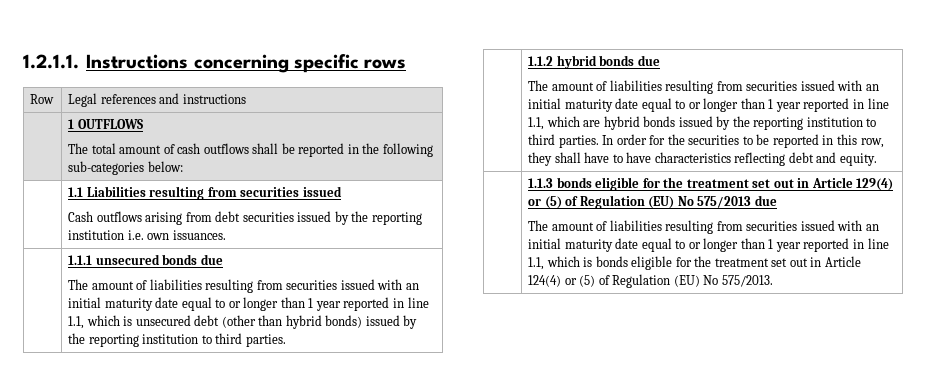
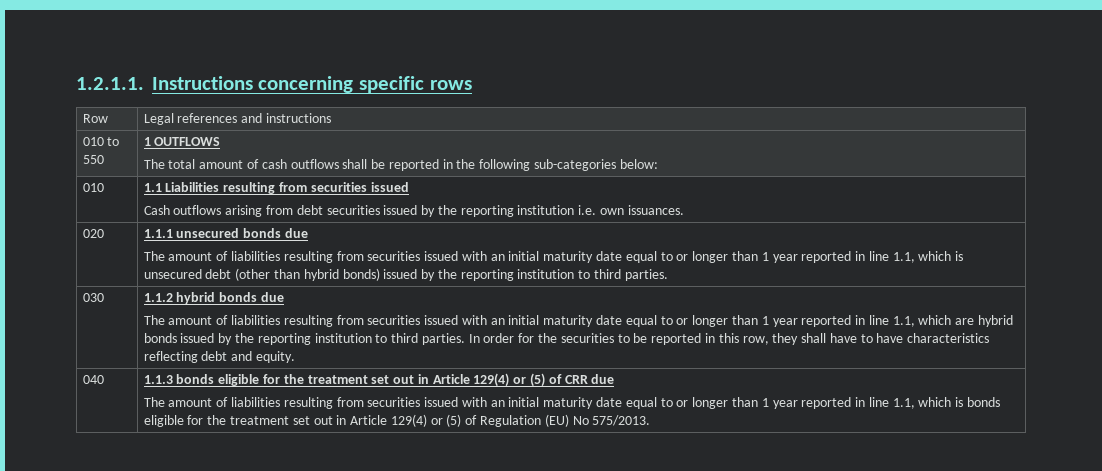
- | 1 OUTFLOWS
+ 010 to 550 | 1 OUTFLOWS
- | 1.1 Liabilities resulting from securities issued
+ 010 | 1.1 Liabilities resulting from securities issued
+ 020
+ 030
+ 040
- 1.1.3 bonds eligible for the treatment set out in Article 129(4) or (5) of Regulation (EU) No 575/2013 due
+ 1.1.3 bonds eligible for the treatment set out in Article 129(4) or (5) of CRR due
- The amount of liabilities resulting from securities issued with an initial maturity date equal to or longer than 1 year reported in line 1.1, which is bonds eligible for the treatment set out in Article 124(4) or (5) of Regulation (EU) No 575/2013.
+ The amount of liabilities resulting from securities issued with an initial maturity date equal to or longer than 1 year reported in line 1.1, which is bonds eligible for the treatment set out in Article 129(4) or (5) of Regulation (EU) No 575/2013.

